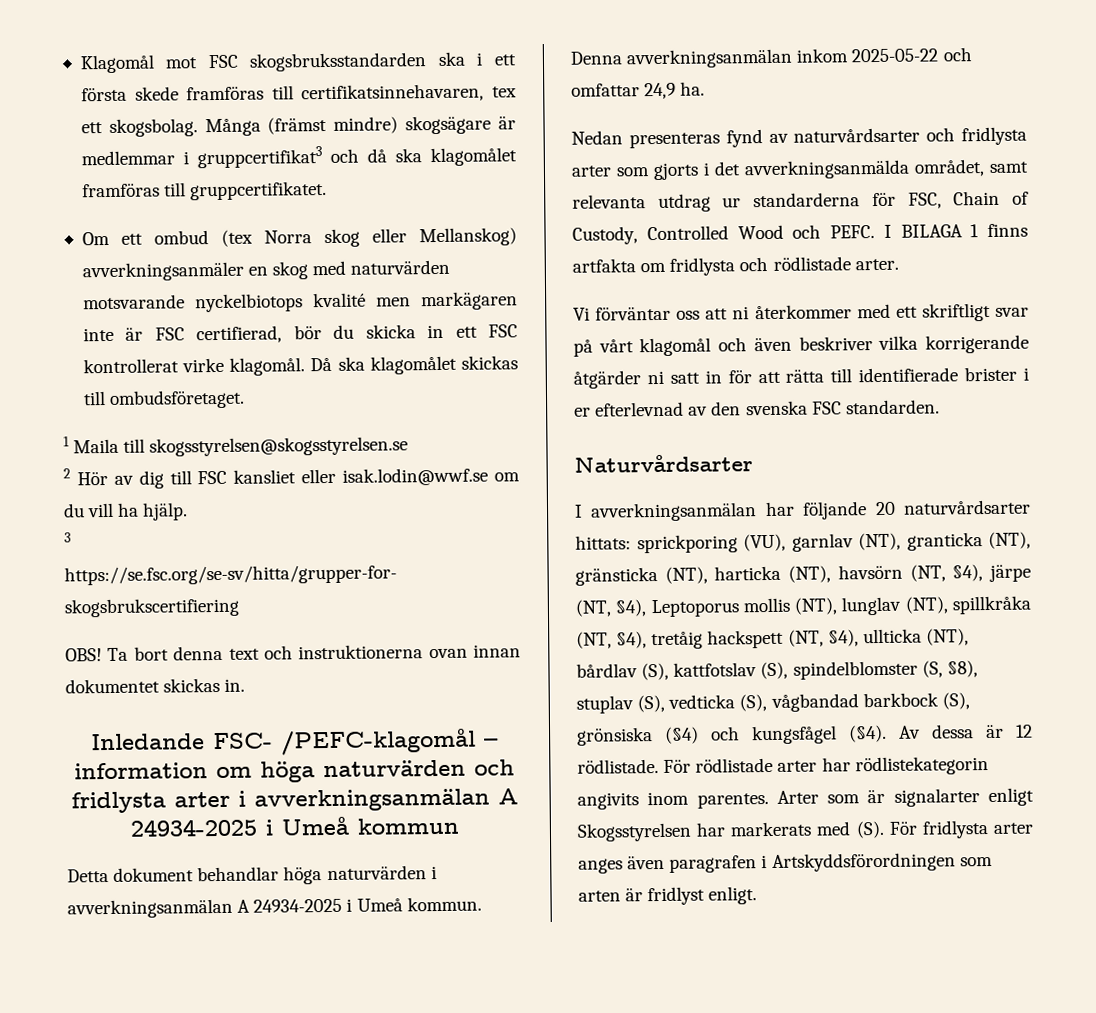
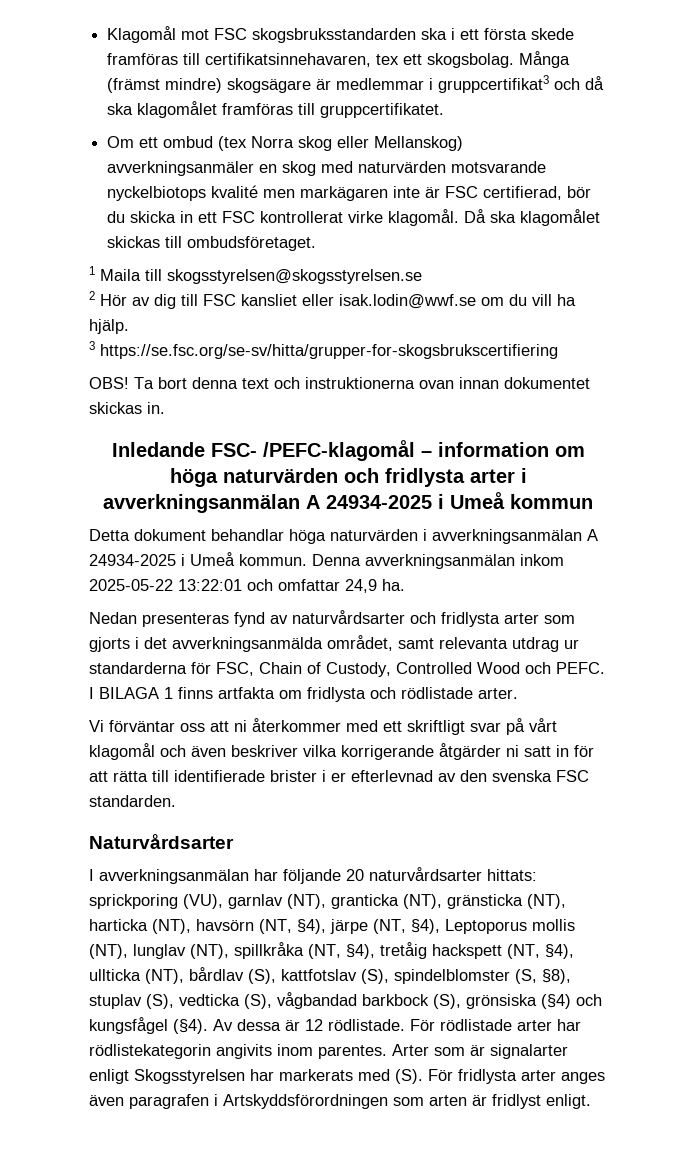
- Denna avverkningsanmälan inkom 2025-05-22 och omfattar 24,9 ha.
+ Denna avverkningsanmälan inkom 2025-05-22 13:22:01 och omfattar 24,9 ha.

